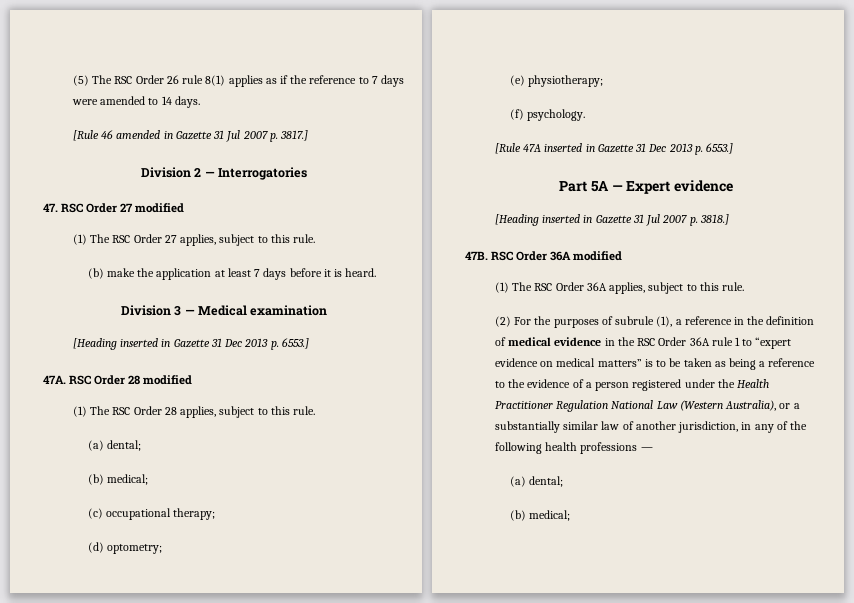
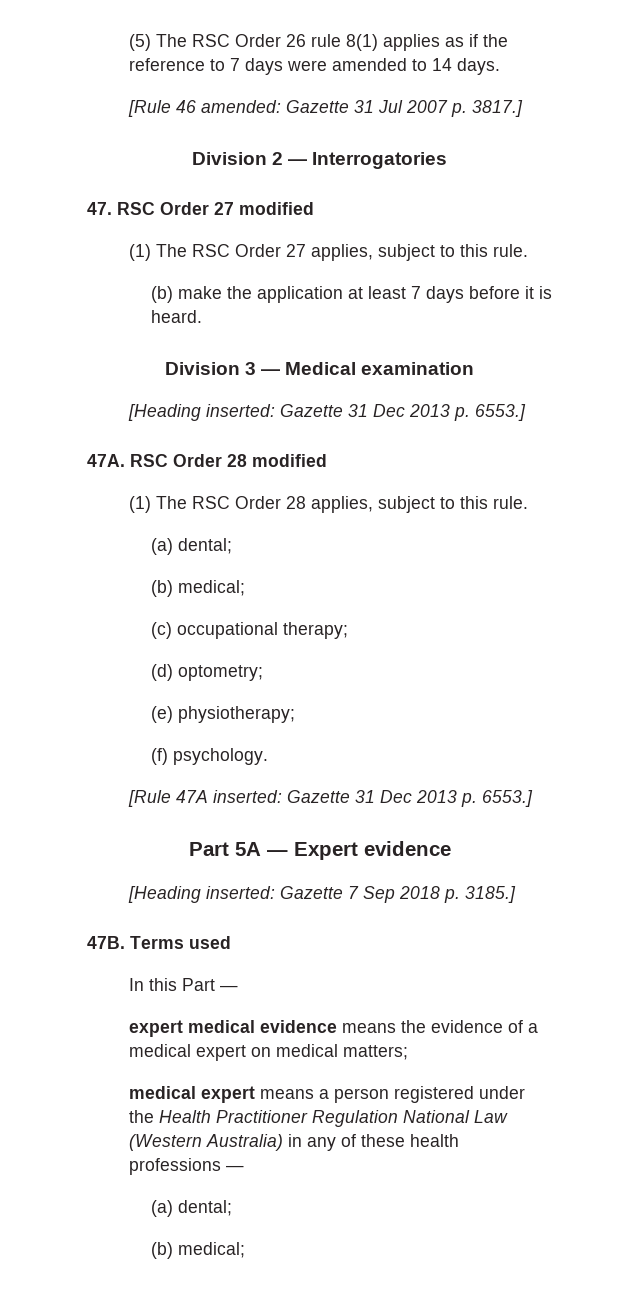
- [Rule 46 amended in Gazette 31 Jul 2007 p. 3817.]
+ [Rule 46 amended: Gazette 31 Jul 2007 p. 3817.]
- [Heading inserted in Gazette 31 Dec 2013 p. 6553.]
+ [Heading inserted: Gazette 31 Dec 2013 p. 6553.]
- [Rule 47A inserted in Gazette 31 Dec 2013 p. 6553.]
+ [Rule 47A inserted: Gazette 31 Dec 2013 p. 6553.]
- [Heading inserted in Gazette 31 Jul 2007 p. 3818.]
- 47B. RSC Order 36A modified
- (1) The RSC Order 36A applies, subject to this rule.
- (2) For the purposes of subrule (1), a reference in the definition of medical evidence in the RSC Order 36A rule 1 to “expert evidence on medical matters” is to be taken as being a reference to the evidence of a person registered under the Health Practitioner Regulation National Law (Western Australia), or a substantially similar law of another jurisdiction, in any of the following health professions —
+ [Heading inserted: Gazette 7 Sep 2018 p. 3185.]
+ 47B. Terms used
+ In this Part —
+ expert medical evidence means the evidence of a medical expert on medical matters;
+ medical expert means a person registered under the Health Practitioner Regulation National Law (Western Australia) in any of these health professions —

